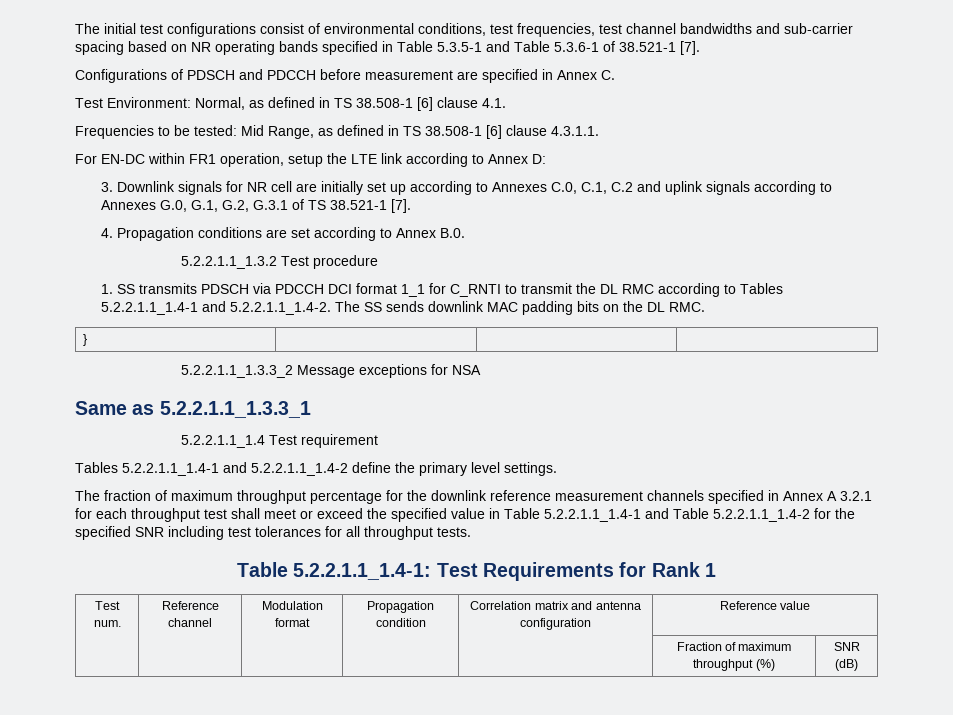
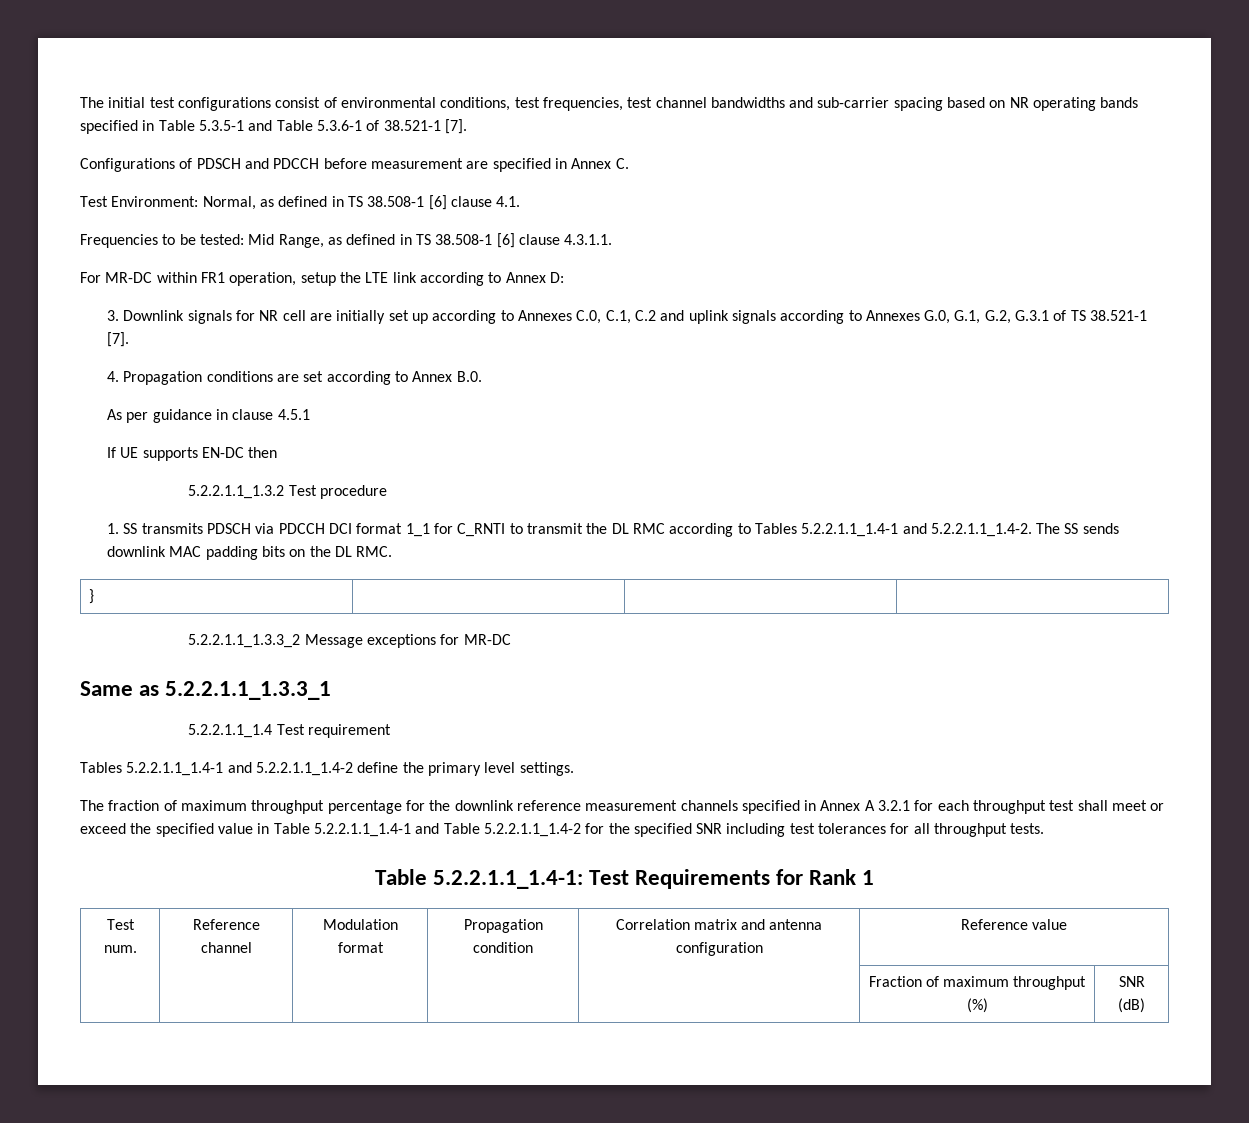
- For EN-DC within FR1 operation, setup the LTE link according to Annex D:
+ For MR-DC within FR1 operation, setup the LTE link according to Annex D:
+ As per guidance in clause 4.5.1
+ If UE supports EN-DC then
- 5.2.2.1.1_1.3.3_2 Message exceptions for NSA
+ 5.2.2.1.1_1.3.3_2 Message exceptions for MR-DC

